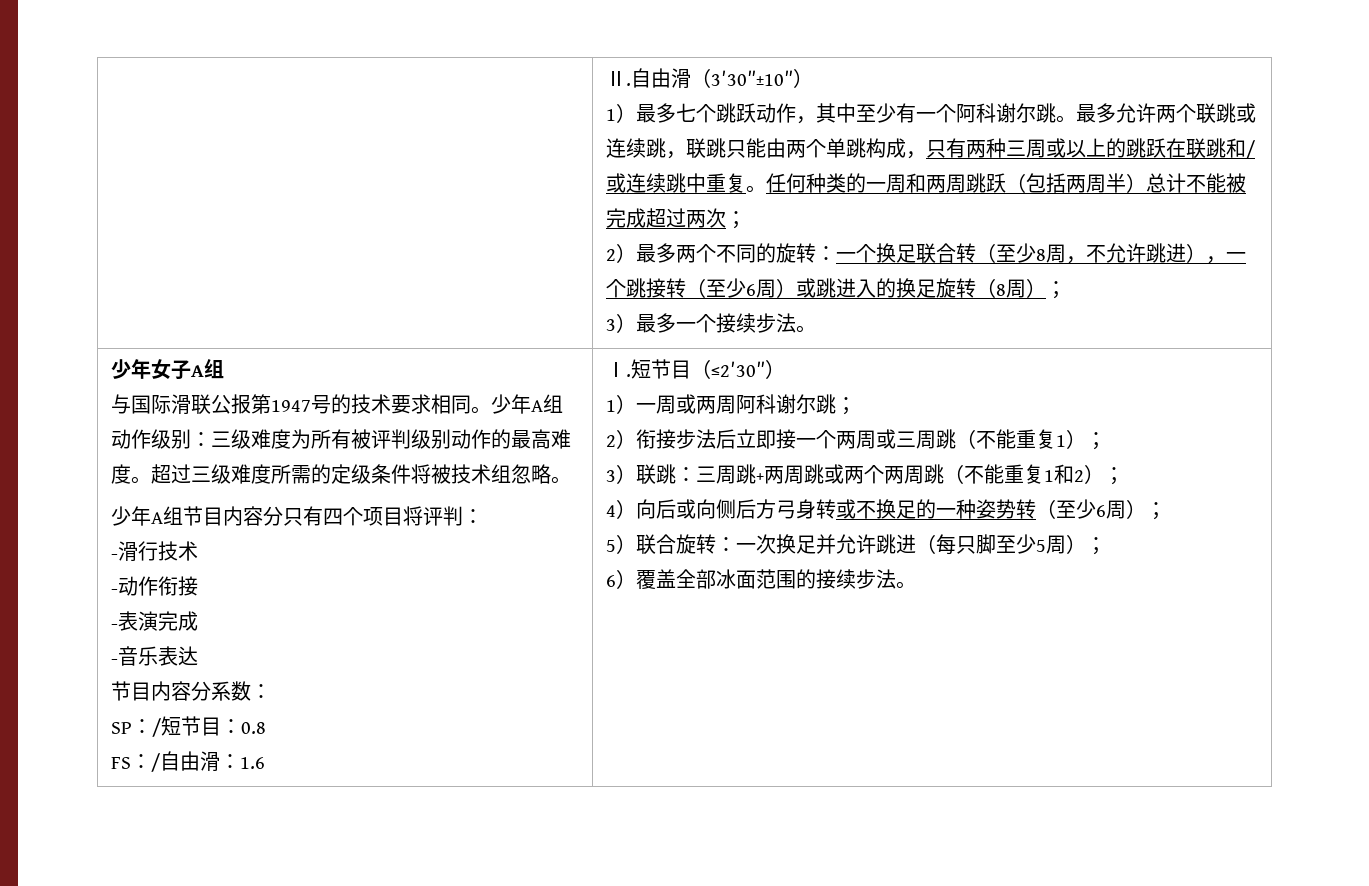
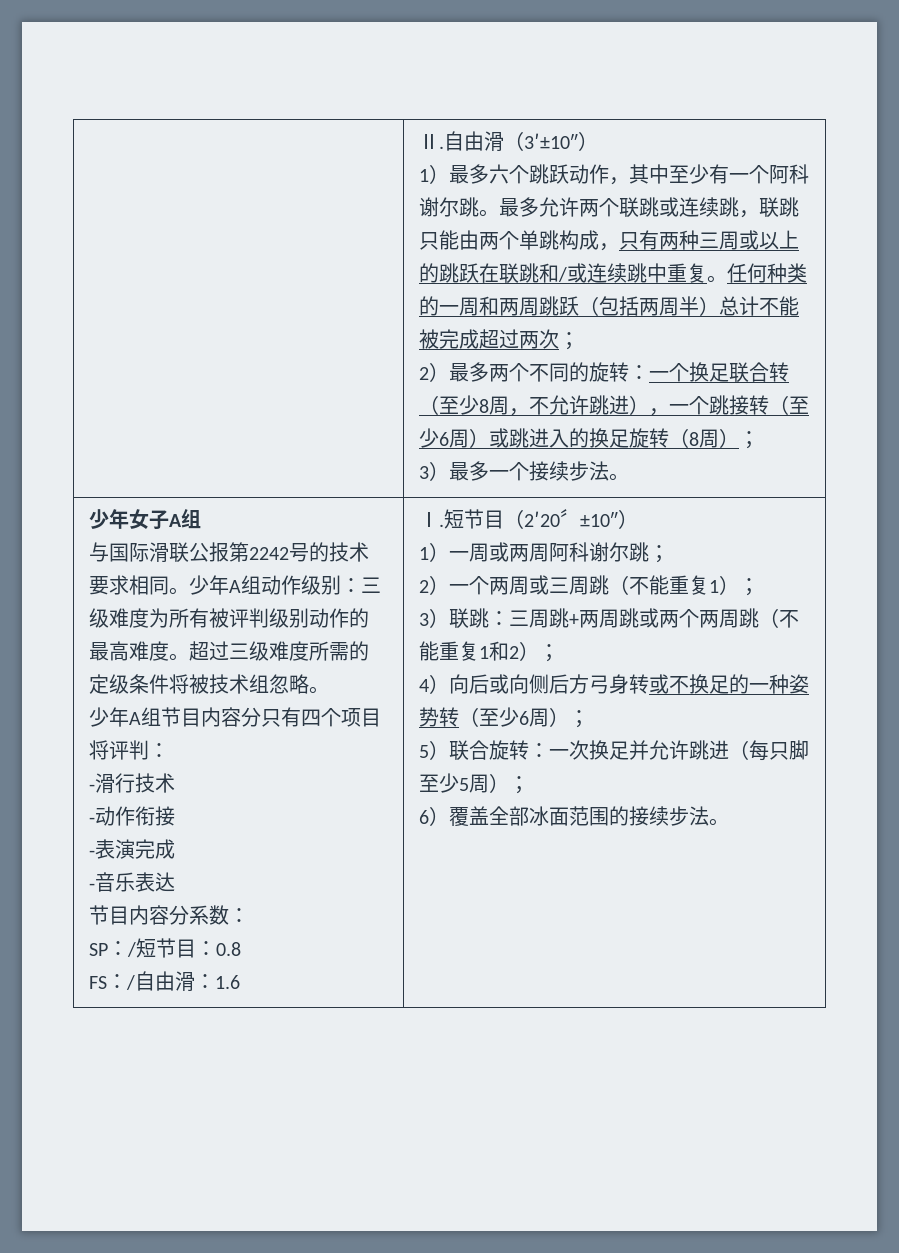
- Ⅱ.自由滑（3′30″±10″）
+ Ⅱ.自由滑（3′±10″）
- 1）最多七个跳跃动作，其中至少有一个阿科谢尔跳。
+ 1）最多六个跳跃动作，其中至少有一个阿科谢尔跳。
- 与国际滑联公报第1947号的技术要求相同。
+ 与国际滑联公报第2242号的技术要求相同。
- Ⅰ.短节目（≤2′30″）
+ Ⅰ.短节目（2′20〞±10″）
- 2）衔接步法后立即接一个两周或三周跳（不能重复1）；
+ 2）一个两周或三周跳（不能重复1）；

